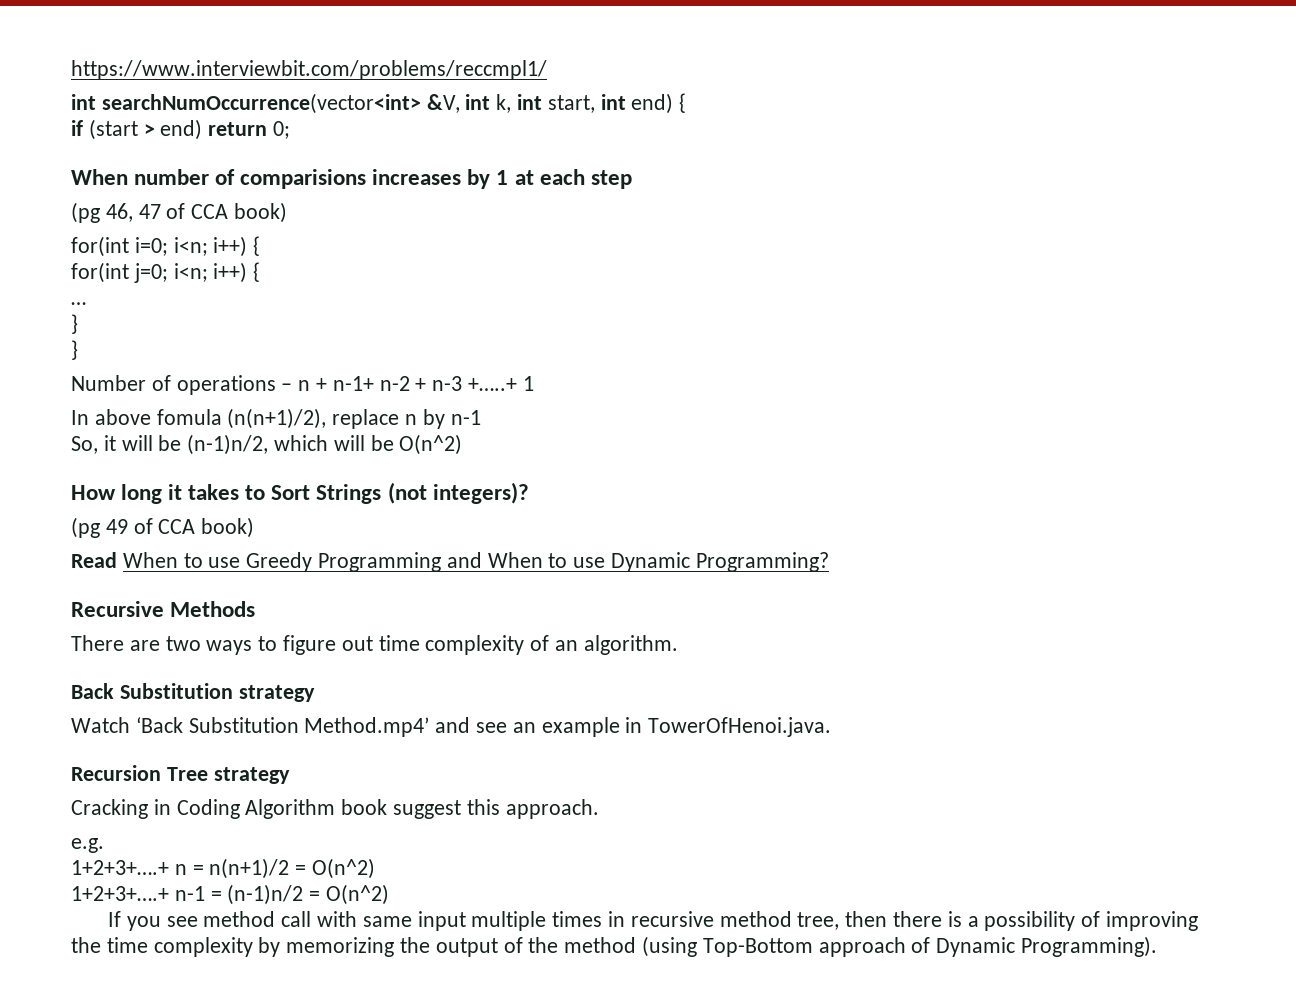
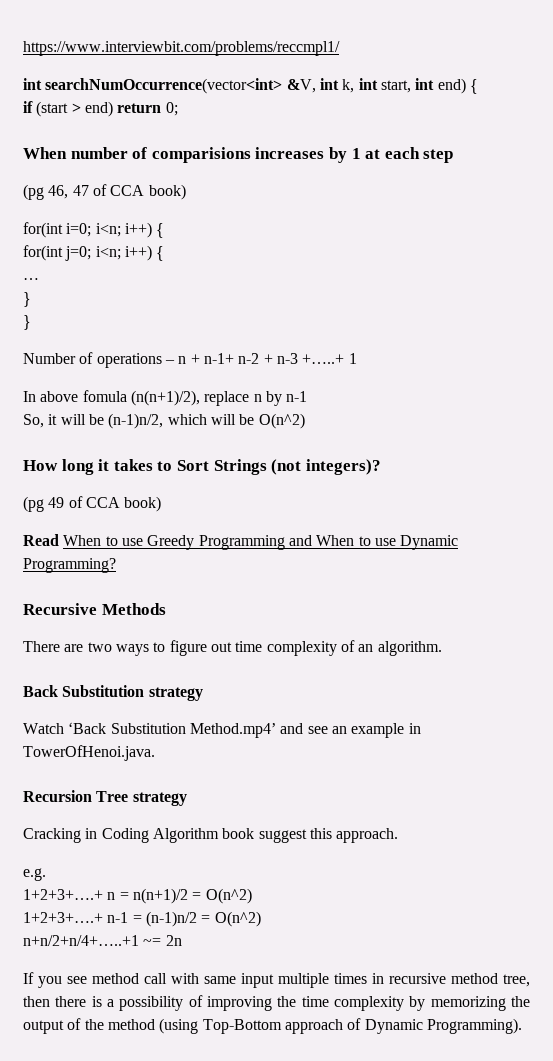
+ n+n/2+n/4+…..+1 ~= 2n

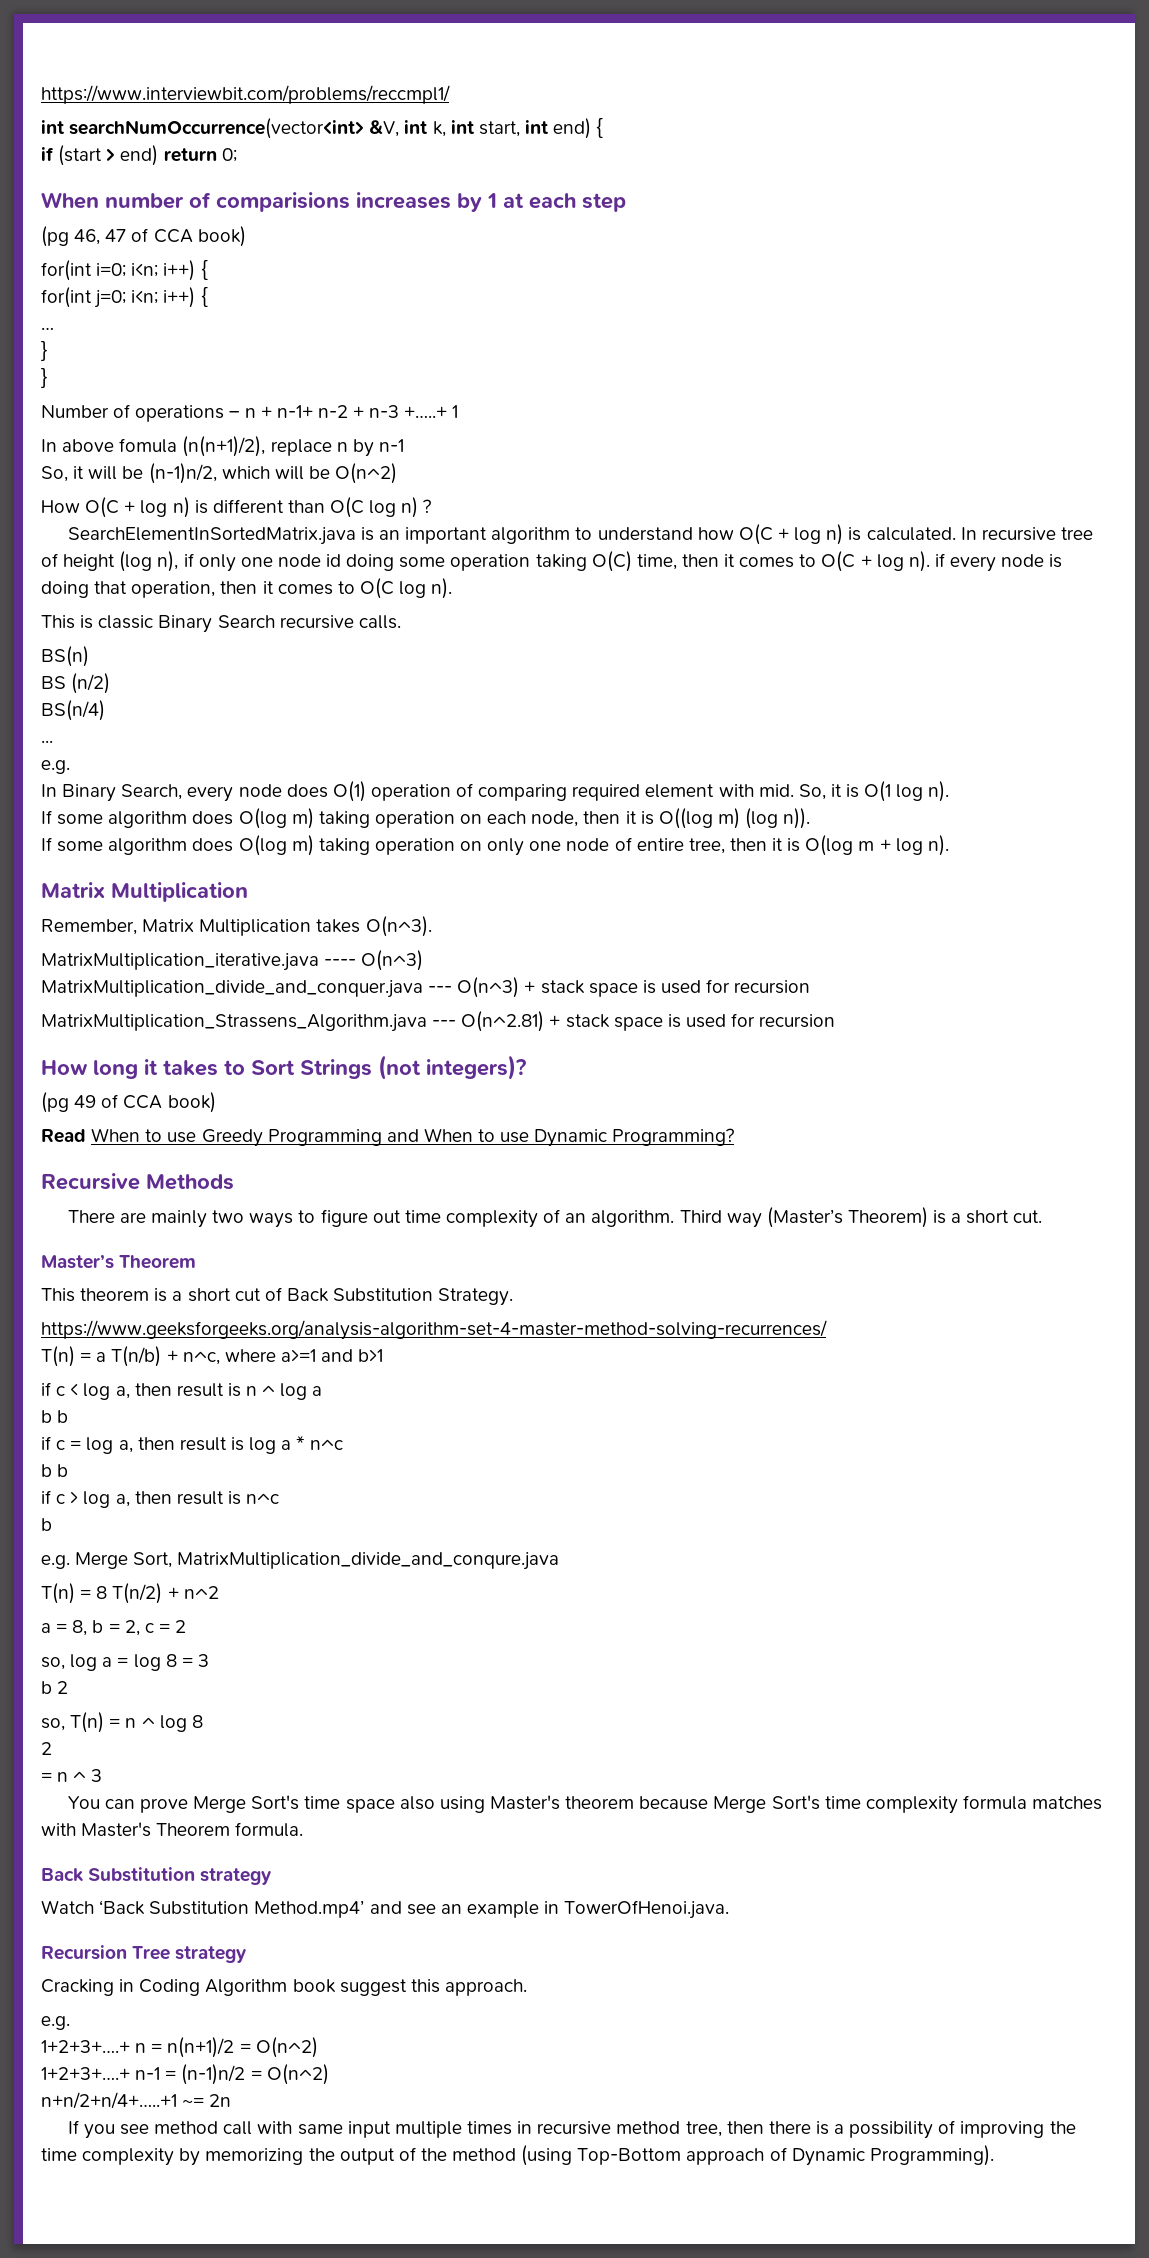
+ How O(C + log n) is different than O(C log n) ?
+ SearchElementInSortedMatrix.java is an important algorithm to understand how O(C + log n) is calculated. In recursive tree of height (log n), if only one node id doing some operation taking O(C) time, then it comes to O(C + log n). if every node is doing that operation, then it comes to O(C log n).
+ This is classic Binary Search recursive calls.
+ BS(n)
+ BS (n/2)
+ BS(n/4)
+ ...
+ e.g.
+ In Binary Search, every node does O(1) operation of comparing required element with mid. So, it is O(1 log n).
+ If some algorithm does O(log m) taking operation on each node, then it is O((log m) (log n)).
+ If some algorithm does O(log m) taking operation on only one node of entire tree, then it is O(log m + log n).
+ Matrix Multiplication
+ Remember, Matrix Multiplication takes O(n^3).
+ MatrixMultiplication_iterative.java ---- O(n^3)
+ MatrixMultiplication_divide_and_conquer.java --- O(n^3) + stack space is used for recursion
+ MatrixMultiplication_Strassens_Algorithm.java --- O(n^2.81) + stack space is used for recursion
- There are two ways to figure out time complexity of an algorithm.
+ There are mainly two ways to figure out time complexity of an algorithm. Third way (Master’s Theorem) is a short cut.
+ Master’s Theorem
+ This theorem is a short cut of Back Substitution Strategy.
+ https://www.geeksforgeeks.org/analysis-algorithm-set-4-master-method-solving-recurrences/
+ T(n) = a T(n/b) + n^c, where a>=1 and b>1
+ if c < log a, then result is n ^ log a
+ b b
+ if c = log a, then result is log a * n^c
+ b b
+ if c > log a, then result is n^c
+ b
+ e.g. Merge Sort, MatrixMultiplication_divide_and_conqure.java
+ T(n) = 8 T(n/2) + n^2
+ a = 8, b = 2, c = 2
+ so, log a = log 8 = 3
+ b 2
+ so, T(n) = n ^ log 8
+ 2
+ = n ^ 3
+ You can prove Merge Sort's time space also using Master's theorem because Merge Sort's time complexity formula matches with Master's Theorem formula.

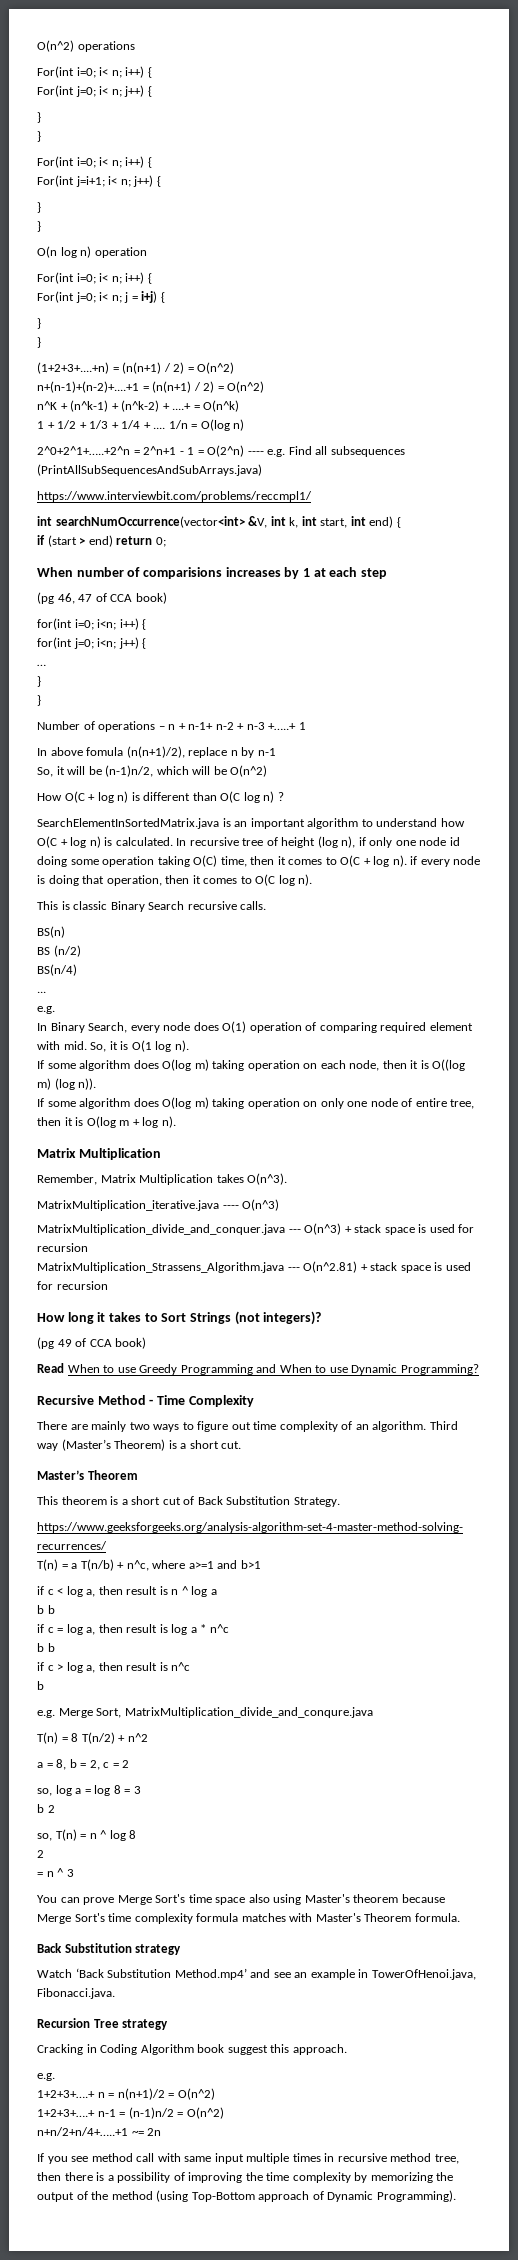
+ O(n^2) operations
+ For(int i=0; i< n; i++) {
+ For(int j=0; i< n; j++) {
+ }
+ }
+ For(int i=0; i< n; i++) {
+ For(int j=i+1; i< n; j++) {
+ }
+ }
+ O(n log n) operation
+ For(int i=0; i< n; i++) {
+ For(int j=0; i< n; j = i+j) {
+ }
+ }
+ (1+2+3+....+n) = (n(n+1) / 2) = O(n^2)
+ n+(n-1)+(n-2)+....+1 = (n(n+1) / 2) = O(n^2)
+ n^K + (n^k-1) + (n^k-2) + ....+ = O(n^k)
+ 1 + 1/2 + 1/3 + 1/4 + .... 1/n = O(log n)
+ 2^0+2^1+…..+2^n = 2^n+1 - 1 = O(2^n) ---- e.g. Find all subsequences (PrintAllSubSequencesAndSubArrays.java)
- for(int j=0; i<n; i++) {
+ for(int j=0; i<n; j++) {
- Recursive Methods
+ Recursive Method - Time Complexity
- Watch ‘Back Substitution Method.mp4’ and see an example in TowerOfHenoi.java.
+ Watch ‘Back Substitution Method.mp4’ and see an example in TowerOfHenoi.java, Fibonacci.java.

